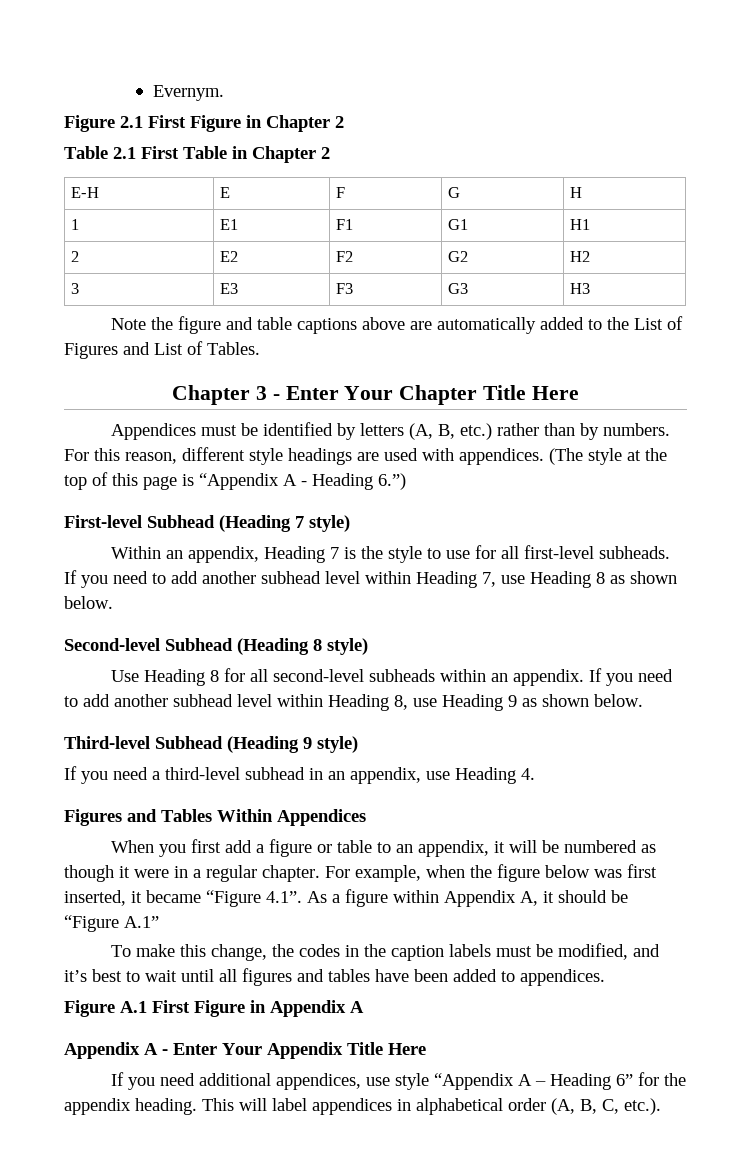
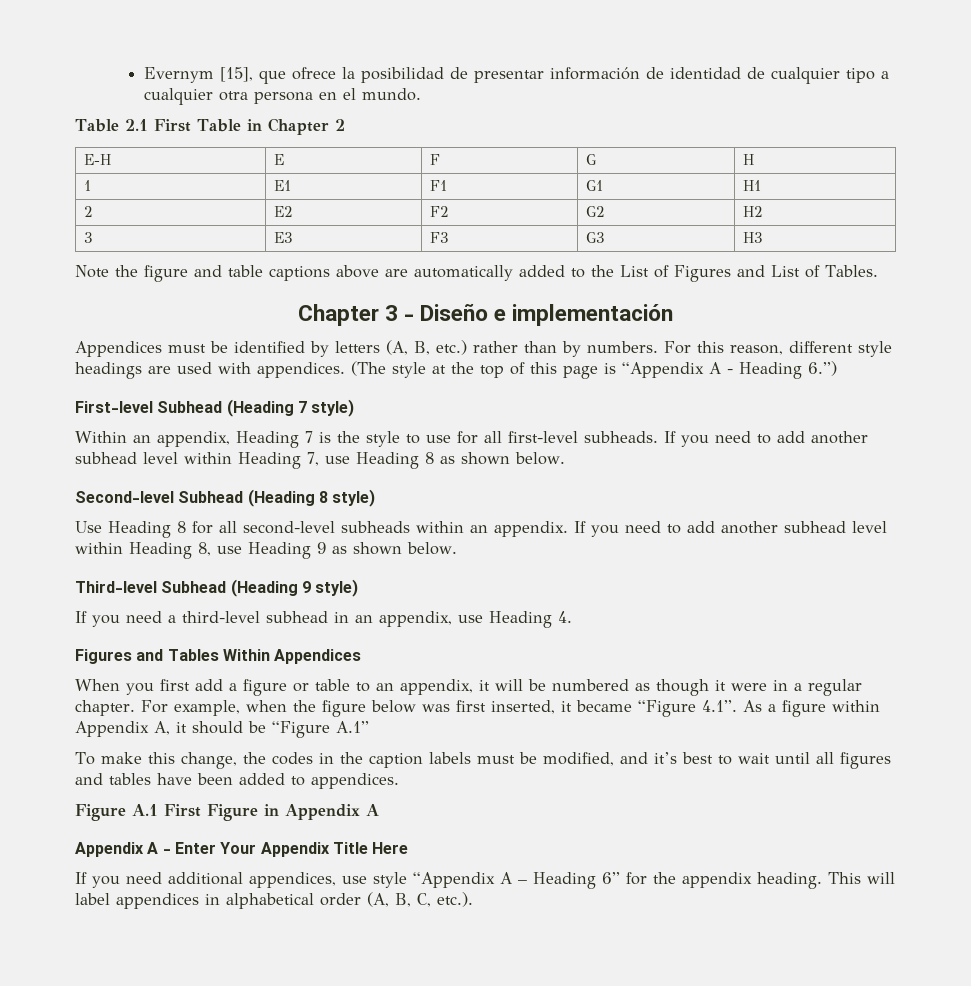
- Evernym.
- Figure 2.1 First Figure in Chapter 2
+ Evernym [15], que ofrece la posibilidad de presentar información de identidad de cualquier tipo a cualquier otra persona en el mundo.
- Chapter 3 - Enter Your Chapter Title Here
+ Chapter 3 - Diseño e implementación

